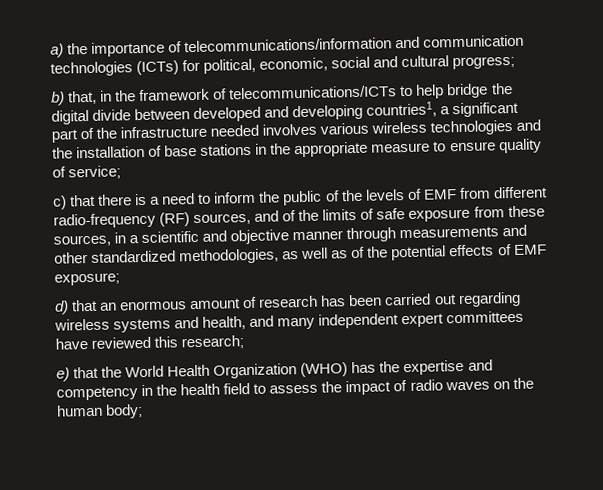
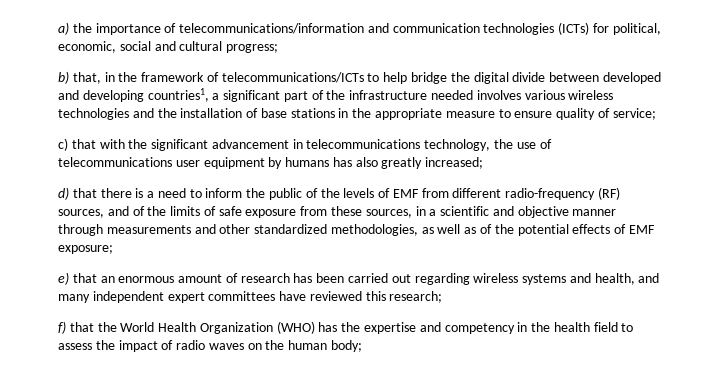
- c) that there is a need to inform the public of the levels of EMF from different radio-frequency (RF) sources, and of the limits of safe exposure from these sources, in a scientific and objective manner through measurements and other standardized methodologies, as well as of the potential effects of EMF exposure;
+ c) that with the significant advancement in telecommunications technology, the use of telecommunications user equipment by humans has also greatly increased;
+ d) that there is a need to inform the public of the levels of EMF from different radio-frequency (RF) sources, and of the limits of safe exposure from these sources, in a scientific and objective manner through measurements and other standardized methodologies, as well as of the potential effects of EMF exposure;
- d) that an enormous amount of research has been carried out regarding wireless systems and health, and many independent expert committees have reviewed this research;
+ e) that an enormous amount of research has been carried out regarding wireless systems and health, and many independent expert committees have reviewed this research;
- e) that the World Health Organization (WHO) has the expertise and competency in the health field to assess the impact of radio waves on the human body;
+ f) that the World Health Organization (WHO) has the expertise and competency in the health field to assess the impact of radio waves on the human body;

